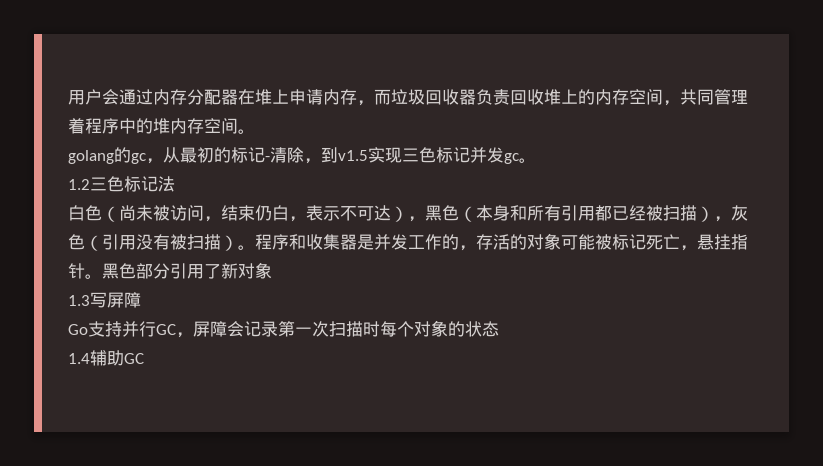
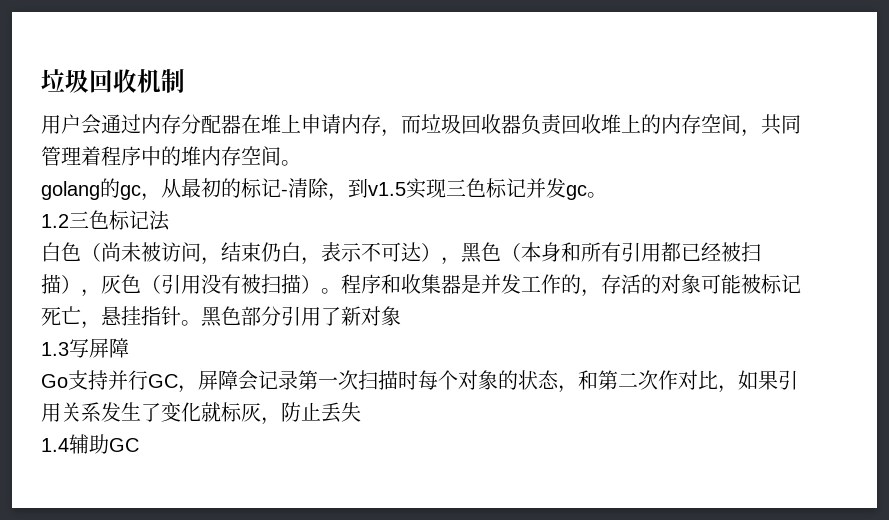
+ 垃圾回收机制
- Go支持并行GC，屏障会记录第一次扫描时每个对象的状态
+ Go支持并行GC，屏障会记录第一次扫描时每个对象的状态，和第二次作对比，如果引用关系发生了变化就标灰，防止丢失

